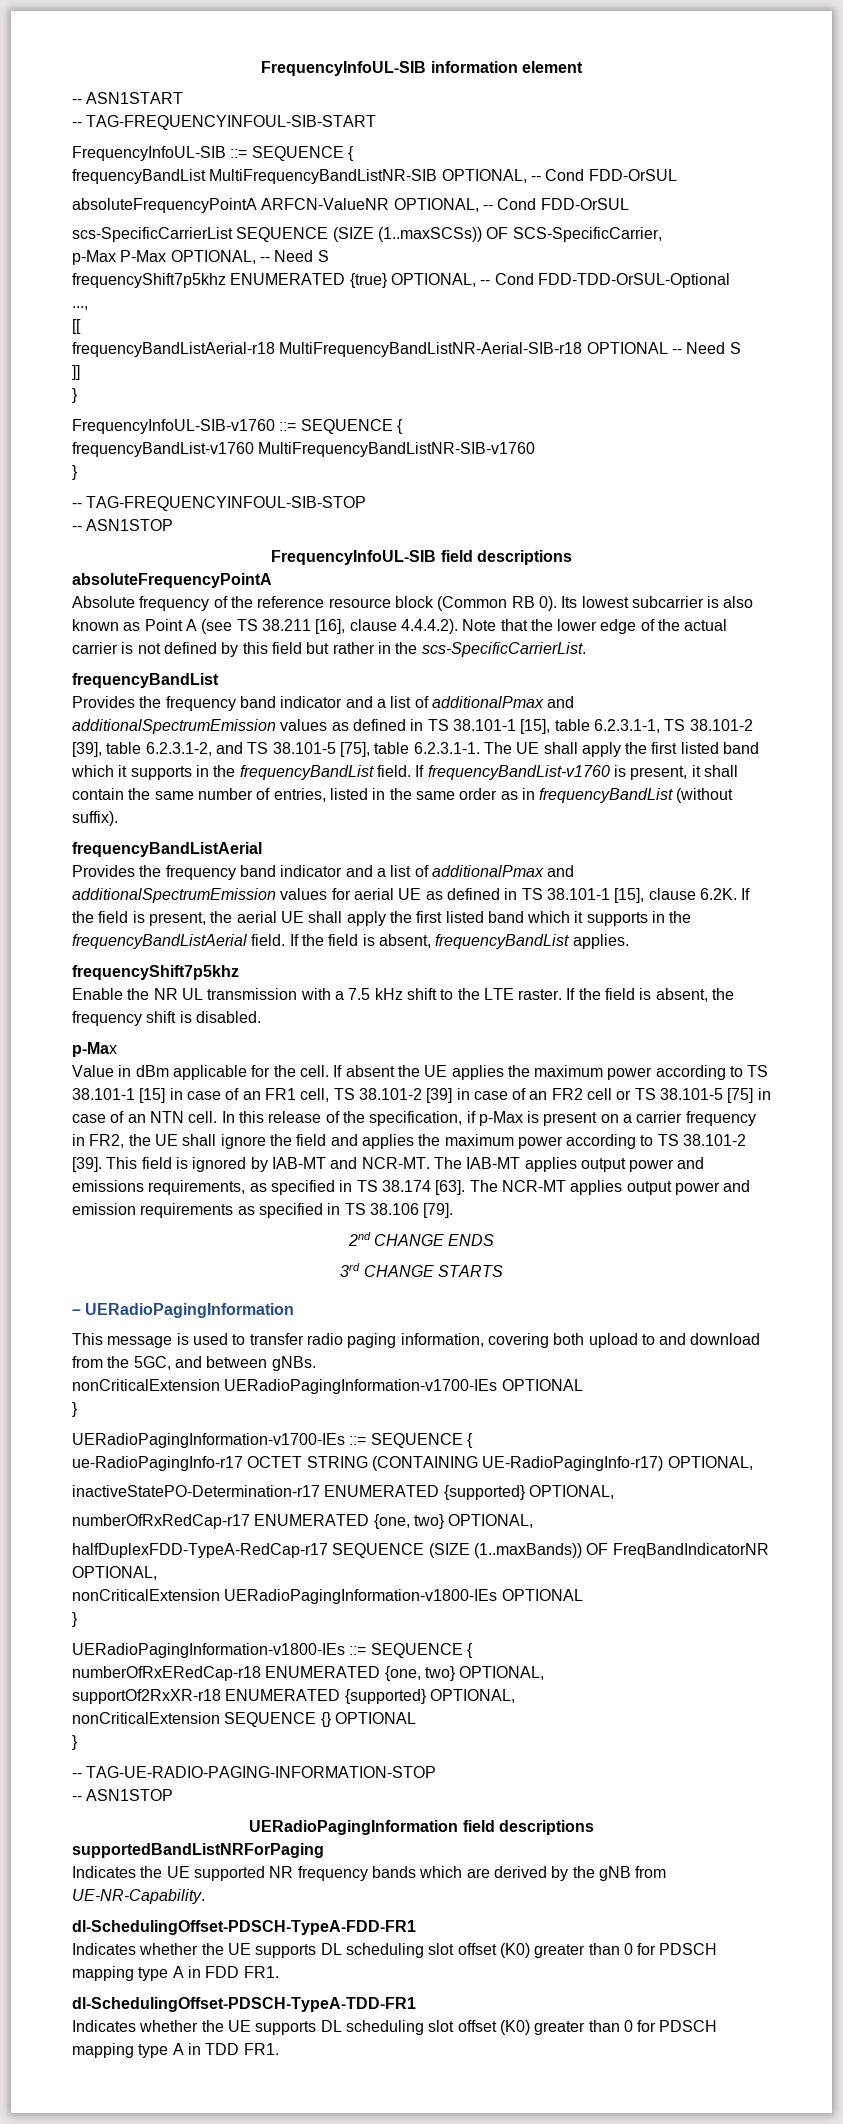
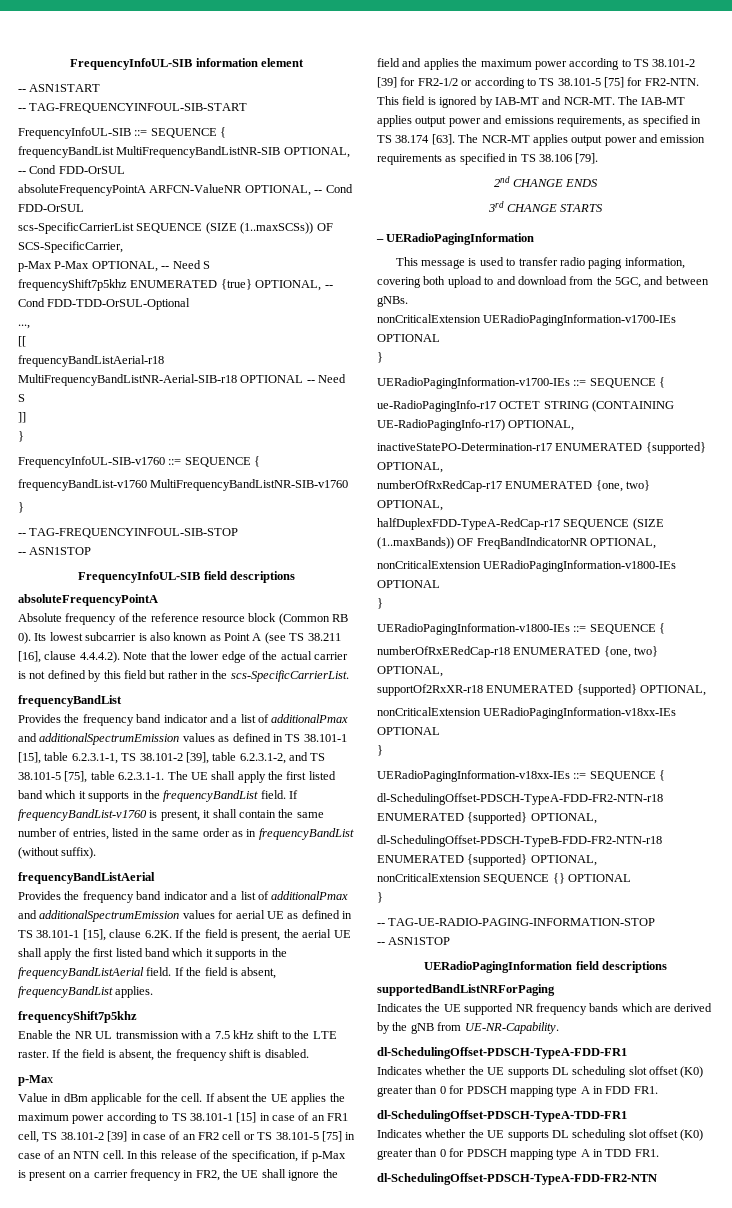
- In this release of the specification, if p-Max is present on a carrier frequency in FR2, the UE shall ignore the field and applies the maximum power according to TS 38.101-2 [39].
+ In this release of the specification, if p-Max is present on a carrier frequency in FR2, the UE shall ignore the field and applies the maximum power according to TS 38.101-2 [39] for FR2-1/2 or according to TS 38.101-5 [75] for FR2-NTN.
+ nonCriticalExtension UERadioPagingInformation-v18xx-IEs OPTIONAL
+ }
+ UERadioPagingInformation-v18xx-IEs ::= SEQUENCE {
+ dl-SchedulingOffset-PDSCH-TypeA-FDD-FR2-NTN-r18 ENUMERATED {supported} OPTIONAL,
+ dl-SchedulingOffset-PDSCH-TypeB-FDD-FR2-NTN-r18 ENUMERATED {supported} OPTIONAL,
+ dl-SchedulingOffset-PDSCH-TypeA-FDD-FR2-NTN

